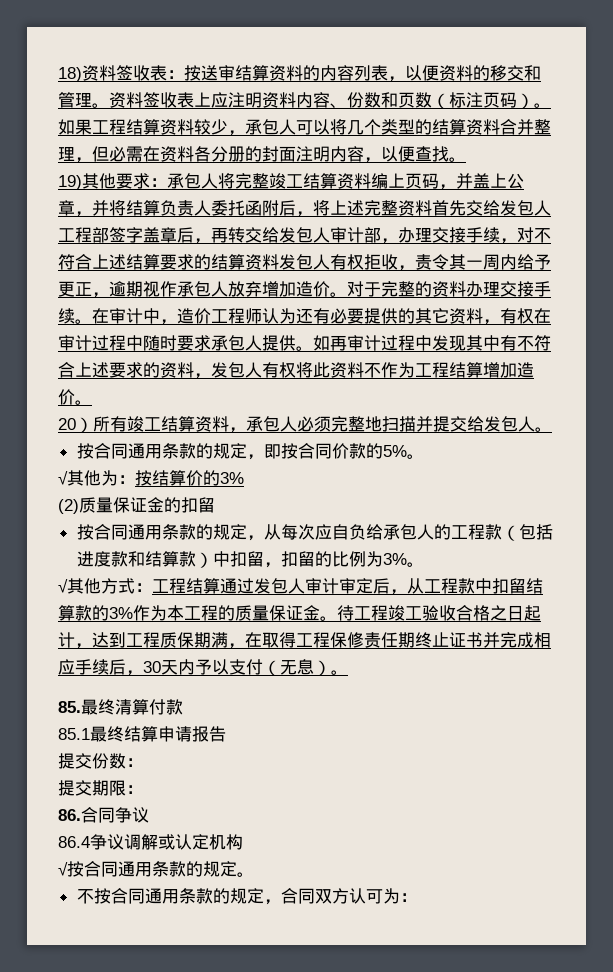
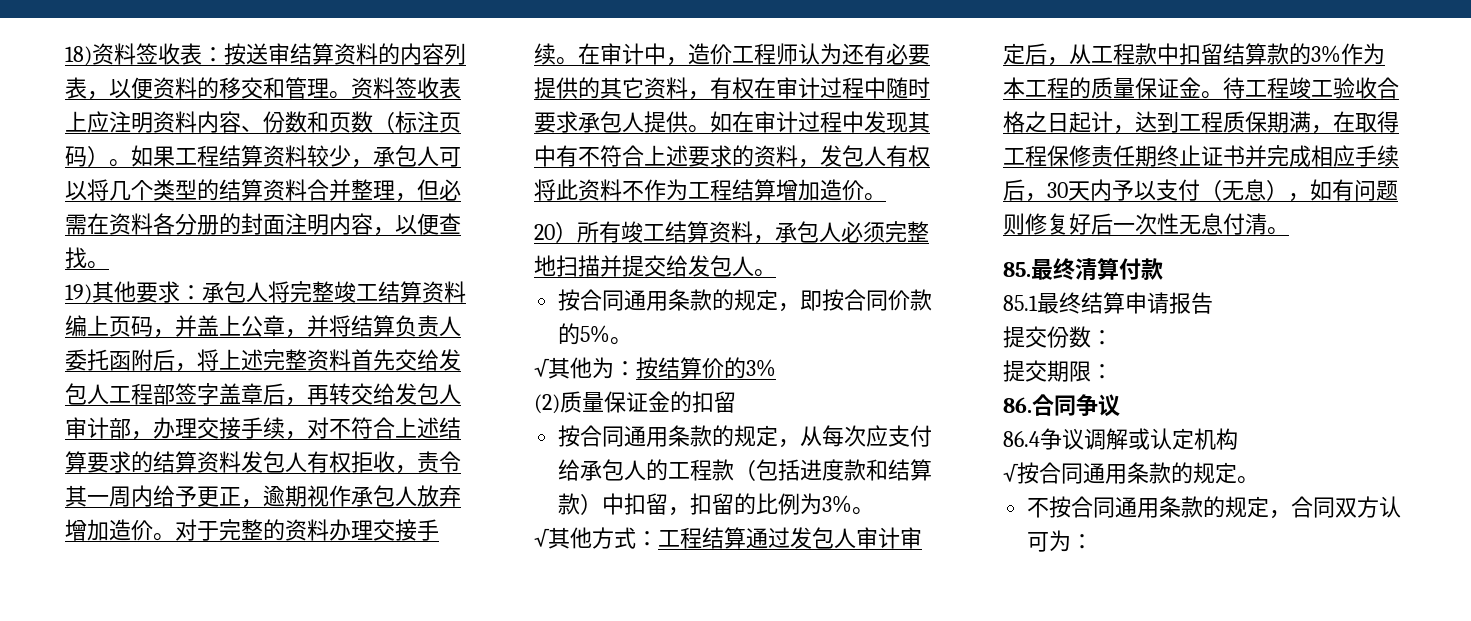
- 如再审计过程中发现其中有不符合上述要求的资料，发包人有权将此资料不作为工程结算增加造价。
+ 如在审计过程中发现其中有不符合上述要求的资料，发包人有权将此资料不作为工程结算增加造价。
- 按合同通用条款的规定，从每次应自负给承包人的工程款（包括进度款和结算款）中扣留，扣留的比例为3%。
+ 按合同通用条款的规定，从每次应支付给承包人的工程款（包括进度款和结算款）中扣留，扣留的比例为3%。
- 待工程竣工验收合格之日起计，达到工程质保期满，在取得工程保修责任期终止证书并完成相应手续后，30天内予以支付（无息）。
+ 待工程竣工验收合格之日起计，达到工程质保期满，在取得工程保修责任期终止证书并完成相应手续后，30天内予以支付（无息），如有问题则修复好后一次性无息付清。

